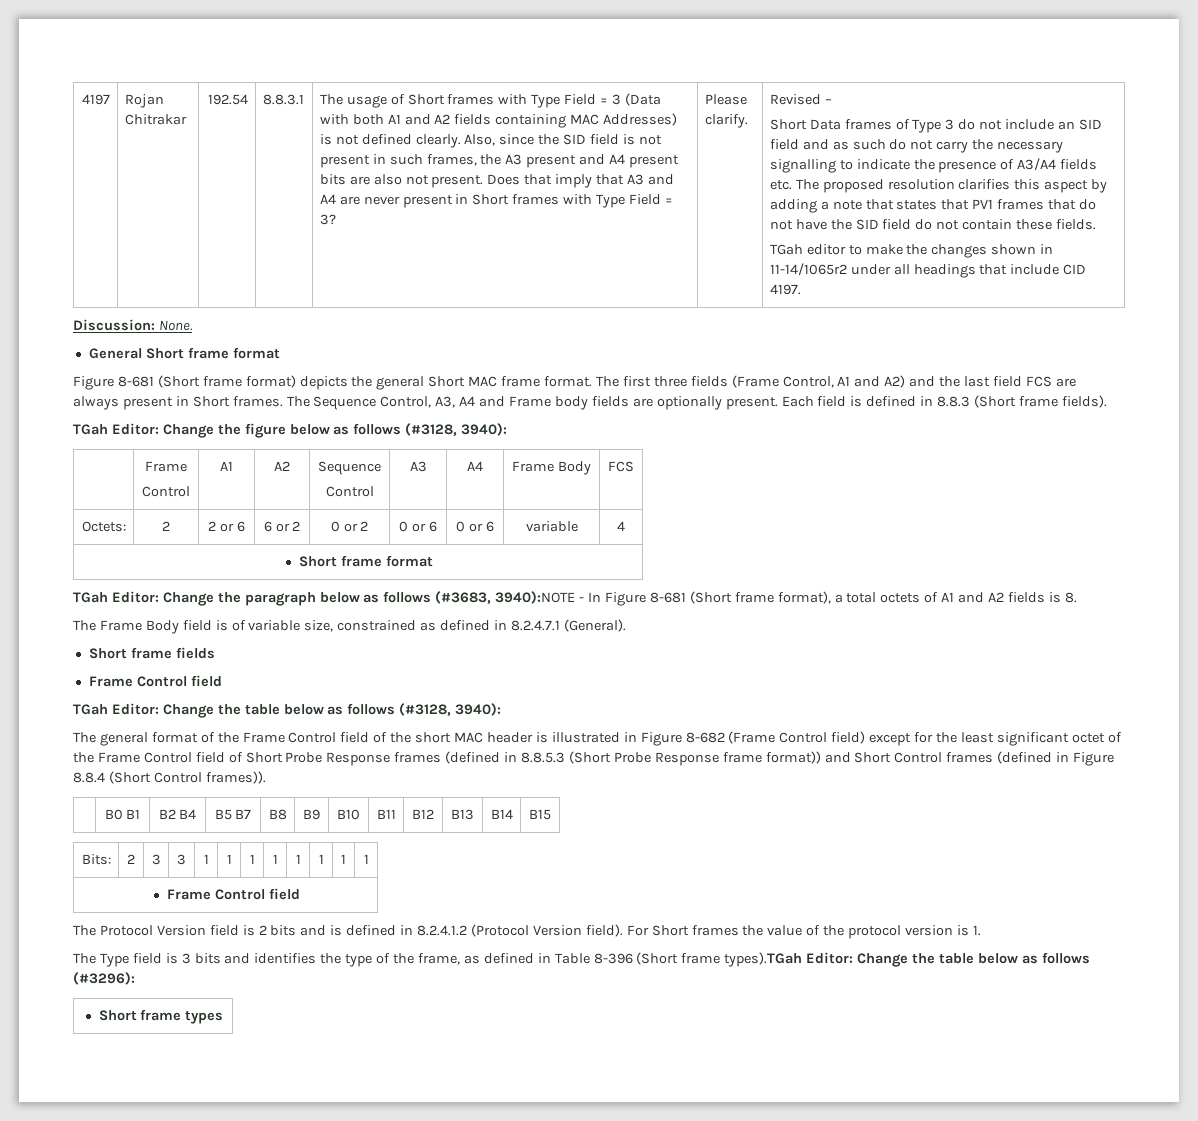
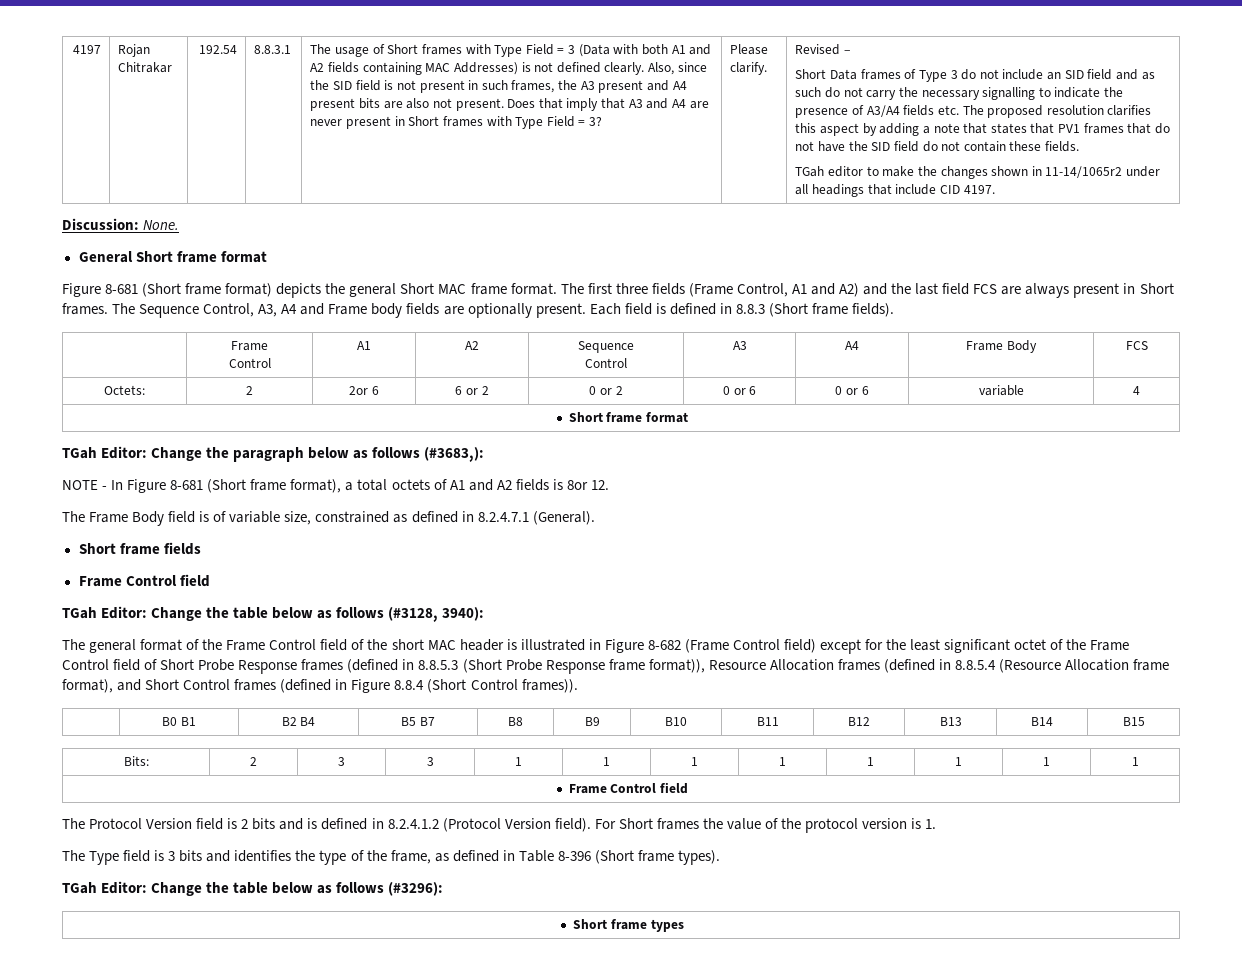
- TGah Editor: Change the figure below as follows (#3128, 3940):
- Octets: | 2 | 2 or 6 | 6 or 2 | 0 or 2 | 0 or 6 | 0 or 6 | variable | 4
+ Octets: | 2 | 2or 6 | 6 or 2 | 0 or 2 | 0 or 6 | 0 or 6 | variable | 4
- TGah Editor: Change the paragraph below as follows (#3683, 3940):NOTE - In Figure 8-681 (Short frame format), a total octets of A1 and A2 fields is 8.
+ TGah Editor: Change the paragraph below as follows (#3683,):
+ NOTE - In Figure 8-681 (Short frame format), a total octets of A1 and A2 fields is 8or 12.
- The general format of the Frame Control field of the short MAC header is illustrated in Figure 8-682 (Frame Control field) except for the least significant octet of the Frame Control field of Short Probe Response frames (defined in 8.8.5.3 (Short Probe Response frame format)) and Short Control frames (defined in Figure 8.8.4 (Short Control frames)).
+ The general format of the Frame Control field of the short MAC header is illustrated in Figure 8-682 (Frame Control field) except for the least significant octet of the Frame Control field of Short Probe Response frames (defined in 8.8.5.3 (Short Probe Response frame format)), Resource Allocation frames (defined in 8.8.5.4 (Resource Allocation frame format), and Short Control frames (defined in Figure 8.8.4 (Short Control frames)).
- The Type field is 3 bits and identifies the type of the frame, as defined in Table 8-396 (Short frame types).TGah Editor: Change the table below as follows (#3296):
+ The Type field is 3 bits and identifies the type of the frame, as defined in Table 8-396 (Short frame types).
+ TGah Editor: Change the table below as follows (#3296):

